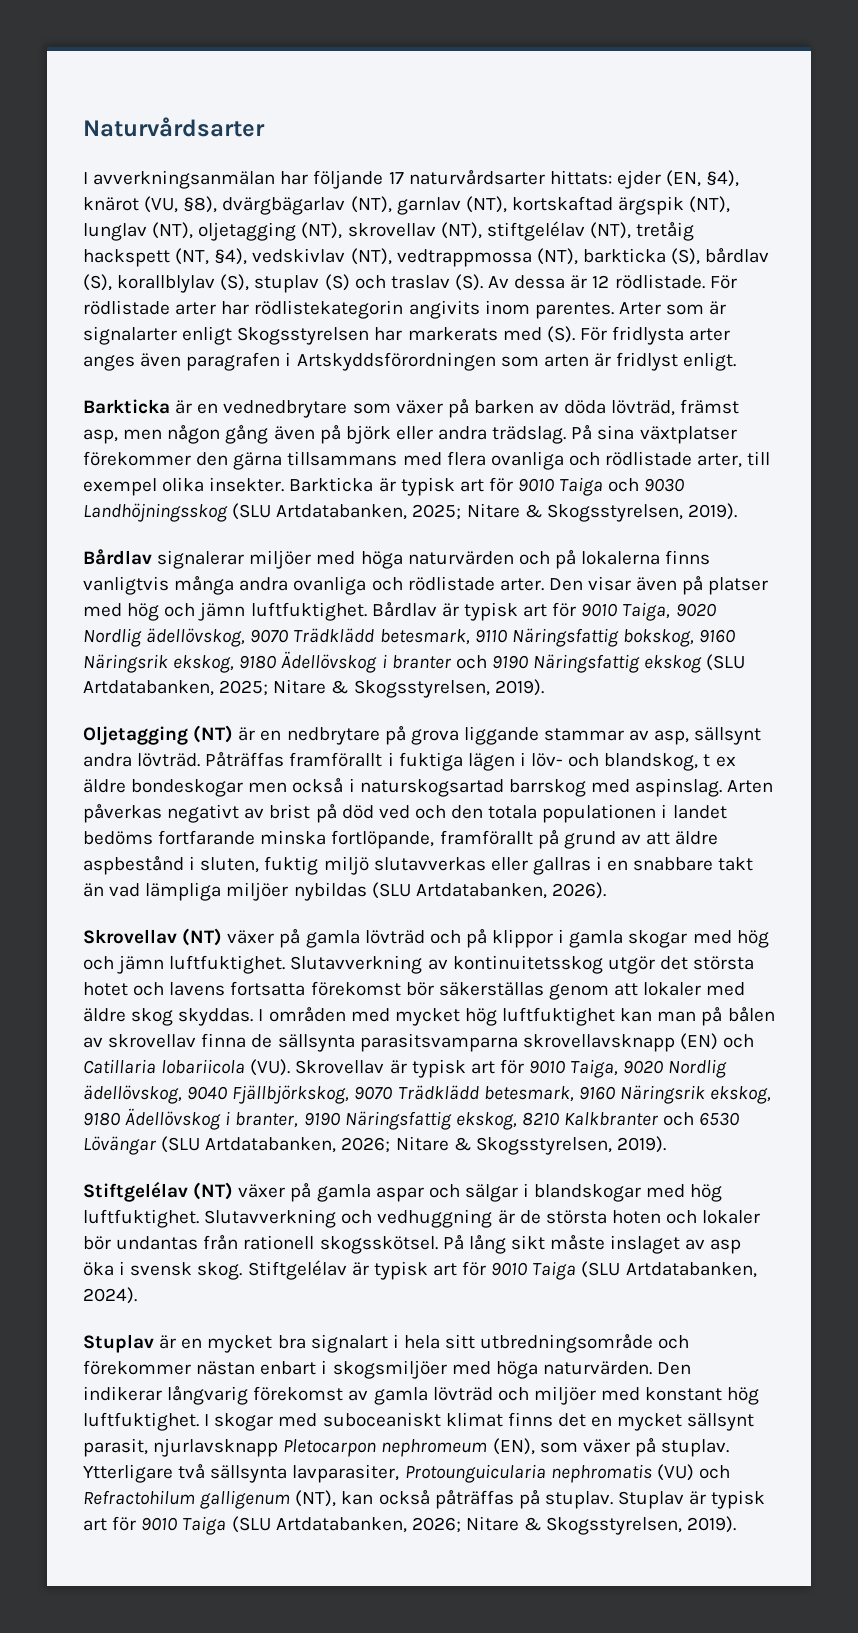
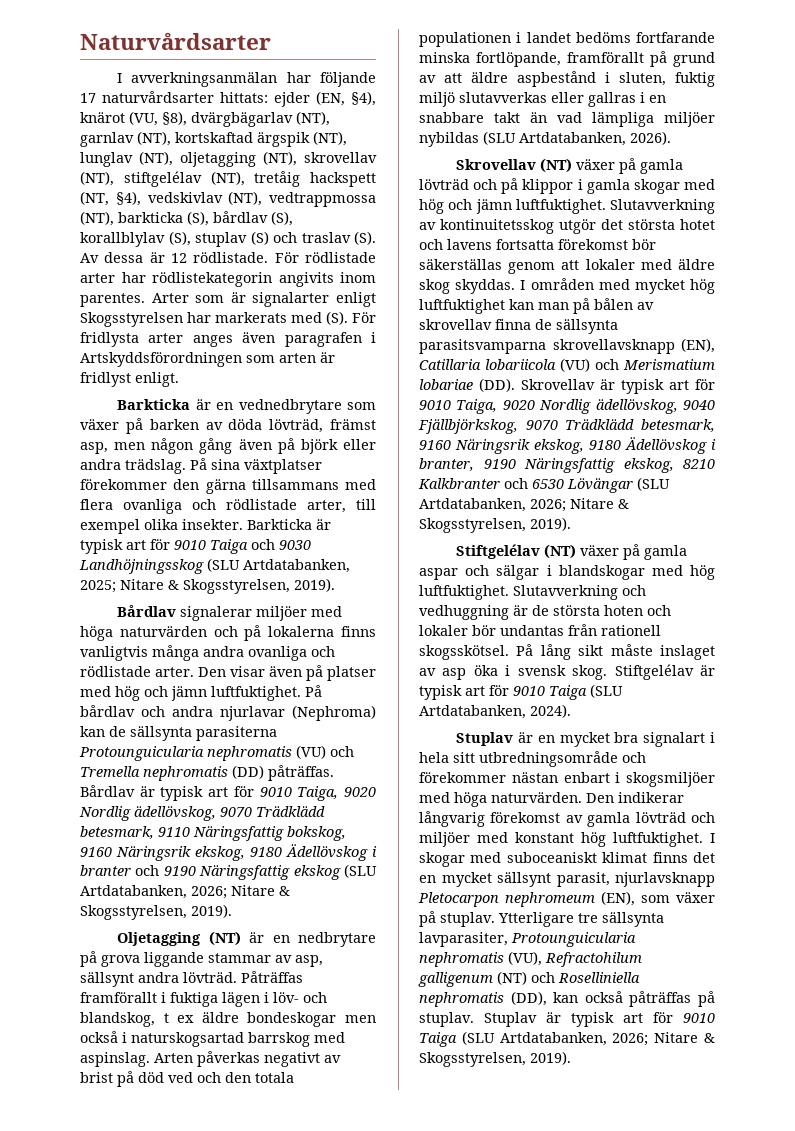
+ På bårdlav och andra njurlavar (Nephroma) kan de sällsynta parasiterna Protounguicularia nephromatis (VU) och Tremella nephromatis (DD) påträffas.
- Bårdlav är typisk art för 9010 Taiga, 9020 Nordlig ädellövskog, 9070 Trädklädd betesmark, 9110 Näringsfattig bokskog, 9160 Näringsrik ekskog, 9180 Ädellövskog i branter och 9190 Näringsfattig ekskog (SLU Artdatabanken, 2025; Nitare & Skogsstyrelsen, 2019).
+ Bårdlav är typisk art för 9010 Taiga, 9020 Nordlig ädellövskog, 9070 Trädklädd betesmark, 9110 Näringsfattig bokskog, 9160 Näringsrik ekskog, 9180 Ädellövskog i branter och 9190 Näringsfattig ekskog (SLU Artdatabanken, 2026; Nitare & Skogsstyrelsen, 2019).
- I områden med mycket hög luftfuktighet kan man på bålen av skrovellav finna de sällsynta parasitsvamparna skrovellavsknapp (EN) och Catillaria lobariicola (VU). Skrovellav är typisk art för 9010 Taiga, 9020 Nordlig ädellövskog, 9040 Fjällbjörkskog, 9070 Trädklädd betesmark, 9160 Näringsrik ekskog, 9180 Ädellövskog i branter, 9190 Näringsfattig ekskog, 8210 Kalkbranter och 6530 Lövängar (SLU Artdatabanken, 2026; Nitare & Skogsstyrelsen, 2019).
+ I områden med mycket hög luftfuktighet kan man på bålen av skrovellav finna de sällsynta parasitsvamparna skrovellavsknapp (EN), Catillaria lobariicola (VU) och Merismatium lobariae (DD). Skrovellav är typisk art för 9010 Taiga, 9020 Nordlig ädellövskog, 9040 Fjällbjörkskog, 9070 Trädklädd betesmark, 9160 Näringsrik ekskog, 9180 Ädellövskog i branter, 9190 Näringsfattig ekskog, 8210 Kalkbranter och 6530 Lövängar (SLU Artdatabanken, 2026; Nitare & Skogsstyrelsen, 2019).
- Ytterligare två sällsynta lavparasiter, Protounguicularia nephromatis (VU) och Refractohilum galligenum (NT), kan också påträffas på stuplav.
+ Ytterligare tre sällsynta lavparasiter, Protounguicularia nephromatis (VU), Refractohilum galligenum (NT) och Roselliniella nephromatis (DD), kan också påträffas på stuplav.

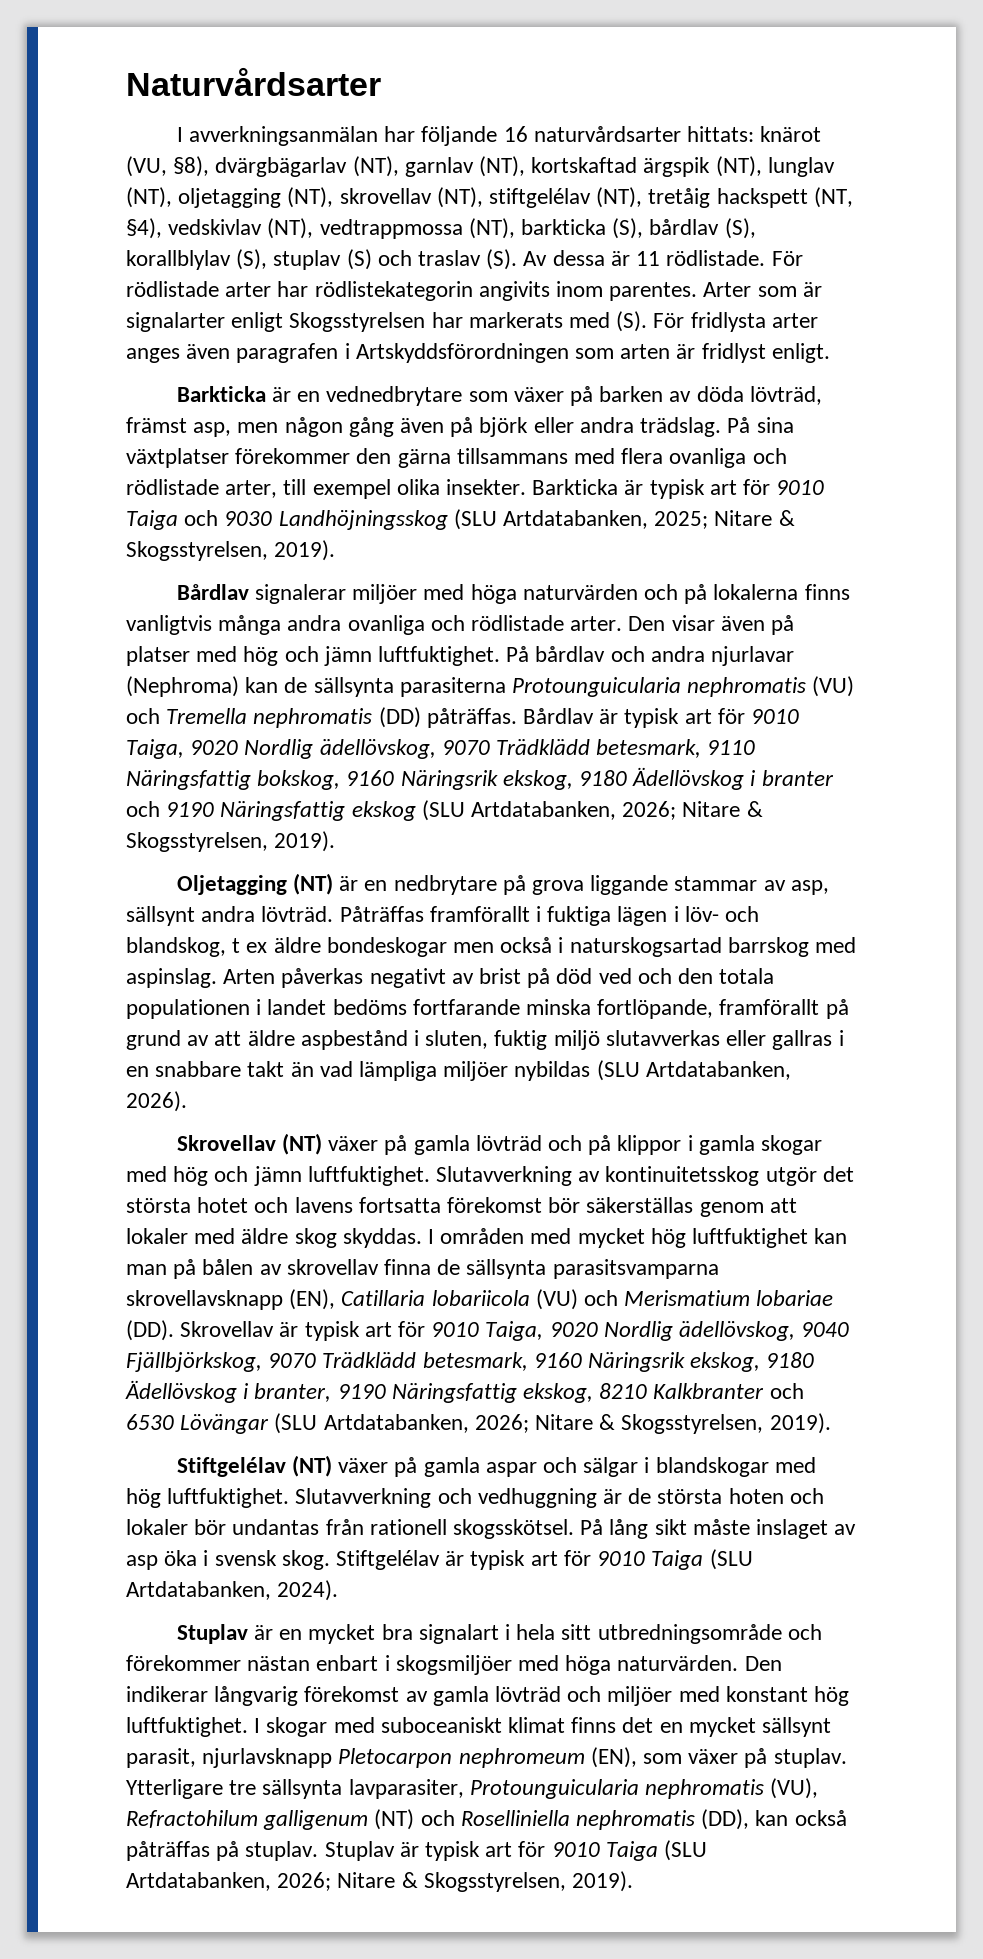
- I avverkningsanmälan har följande 17 naturvårdsarter hittats: ejder (EN, §4), knärot (VU, §8), dvärgbägarlav (NT), garnlav (NT), kortskaftad ärgspik (NT), lunglav (NT), oljetagging (NT), skrovellav (NT), stiftgelélav (NT), tretåig hackspett (NT, §4), vedskivlav (NT), vedtrappmossa (NT), barkticka (S), bårdlav (S), korallblylav (S), stuplav (S) och traslav (S). Av dessa är 12 rödlistade.
+ I avverkningsanmälan har följande 16 naturvårdsarter hittats: knärot (VU, §8), dvärgbägarlav (NT), garnlav (NT), kortskaftad ärgspik (NT), lunglav (NT), oljetagging (NT), skrovellav (NT), stiftgelélav (NT), tretåig hackspett (NT, §4), vedskivlav (NT), vedtrappmossa (NT), barkticka (S), bårdlav (S), korallblylav (S), stuplav (S) och traslav (S). Av dessa är 11 rödlistade.

